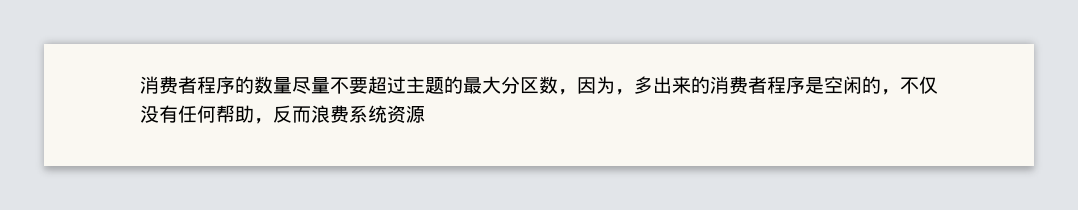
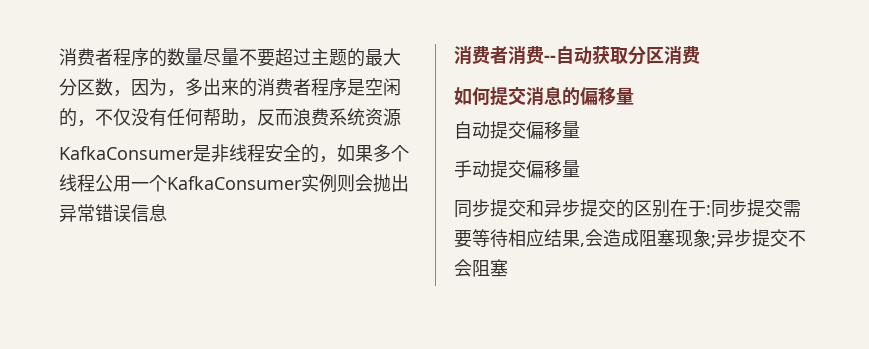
+ KafkaConsumer是非线程安全的，如果多个线程公用一个KafkaConsumer实例则会抛出异常错误信息
+ 消费者消费--自动获取分区消费
+ 如何提交消息的偏移量
+ 自动提交偏移量
+ 手动提交偏移量
+ 同步提交和异步提交的区别在于:同步提交需要等待相应结果,会造成阻塞现象;异步提交不会阻塞

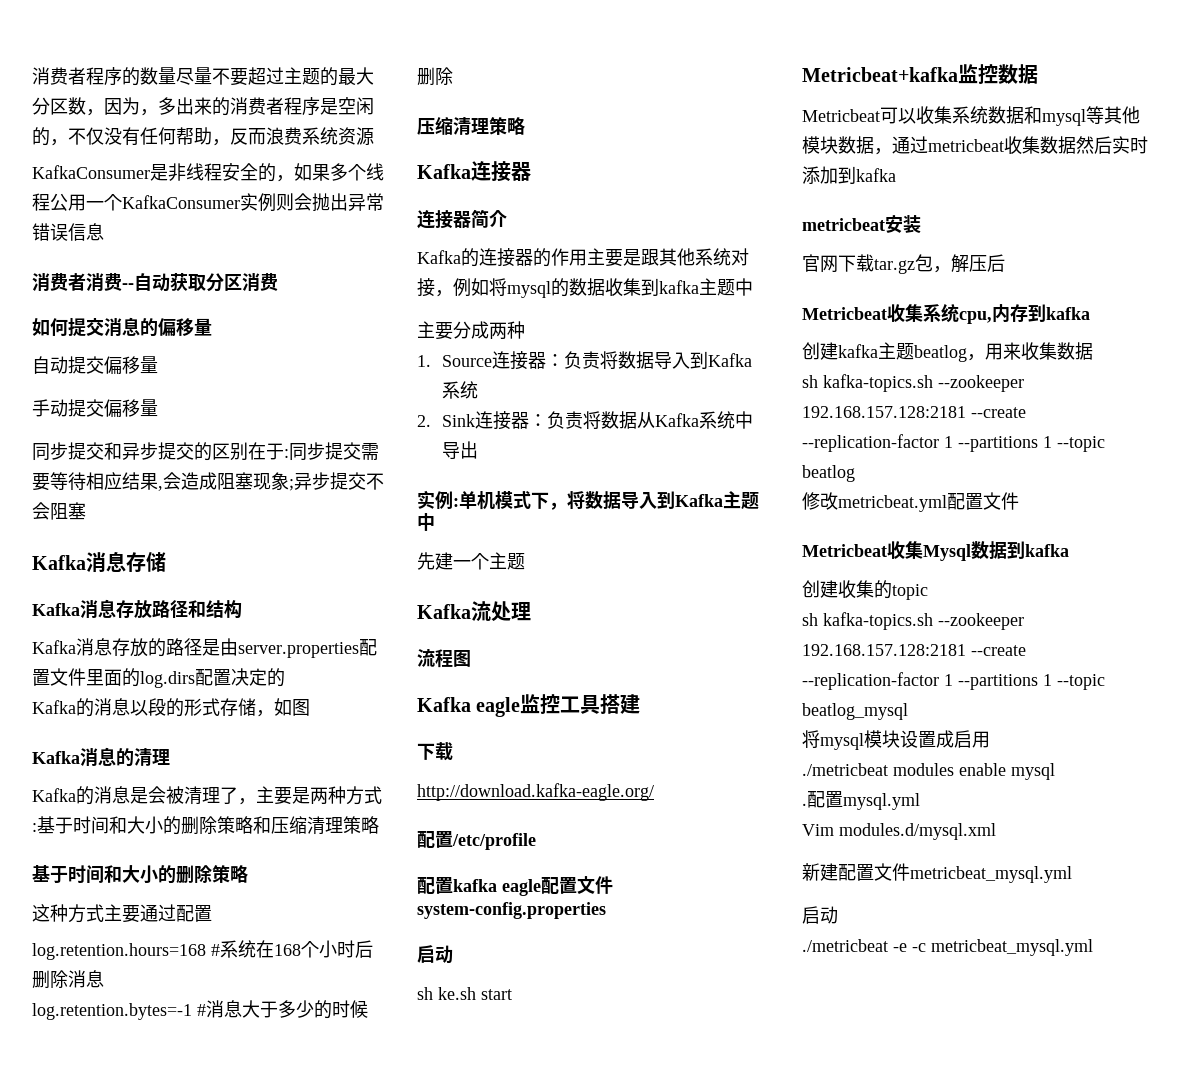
+ Kafka消息存储
+ Kafka消息存放路径和结构
+ Kafka消息存放的路径是由server.properties配置文件里面的log.dirs配置决定的
+ Kafka的消息以段的形式存储，如图
+ Kafka消息的清理
+ Kafka的消息是会被清理了，主要是两种方式:基于时间和大小的删除策略和压缩清理策略
+ 基于时间和大小的删除策略
+ 这种方式主要通过配置
+ log.retention.hours=168 #系统在168个小时后删除消息
+ log.retention.bytes=-1 #消息大于多少的时候删除
+ 压缩清理策略
+ Kafka连接器
+ 连接器简介
+ Kafka的连接器的作用主要是跟其他系统对接，例如将mysql的数据收集到kafka主题中
+ 主要分成两种
+ 1. Source连接器：负责将数据导入到Kafka系统
+ 2. Sink连接器：负责将数据从Kafka系统中导出
+ 实例:单机模式下，将数据导入到Kafka主题中
+ 先建一个主题
+ Kafka流处理
+ 流程图
+ Kafka eagle监控工具搭建
+ 下载
+ http://download.kafka-eagle.org/
+ 配置/etc/profile
+ 配置kafka eagle配置文件system-config.properties
+ 启动
+ sh ke.sh start
+ Metricbeat+kafka监控数据
+ Metricbeat可以收集系统数据和mysql等其他模块数据，通过metricbeat收集数据然后实时添加到kafka
+ metricbeat安装
+ 官网下载tar.gz包，解压后
+ Metricbeat收集系统cpu,内存到kafka
+ 创建kafka主题beatlog，用来收集数据
+ sh kafka-topics.sh --zookeeper 192.168.157.128:2181 --create --replication-factor 1 --partitions 1 --topic beatlog
+ 修改metricbeat.yml配置文件
+ Metricbeat收集Mysql数据到kafka
+ 创建收集的topic
+ sh kafka-topics.sh --zookeeper 192.168.157.128:2181 --create --replication-factor 1 --partitions 1 --topic beatlog_mysql
+ 将mysql模块设置成启用
+ ./metricbeat modules enable mysql
+ .配置mysql.yml
+ Vim modules.d/mysql.xml
+ 新建配置文件metricbeat_mysql.yml
+ 启动
+ ./metricbeat -e -c metricbeat_mysql.yml

